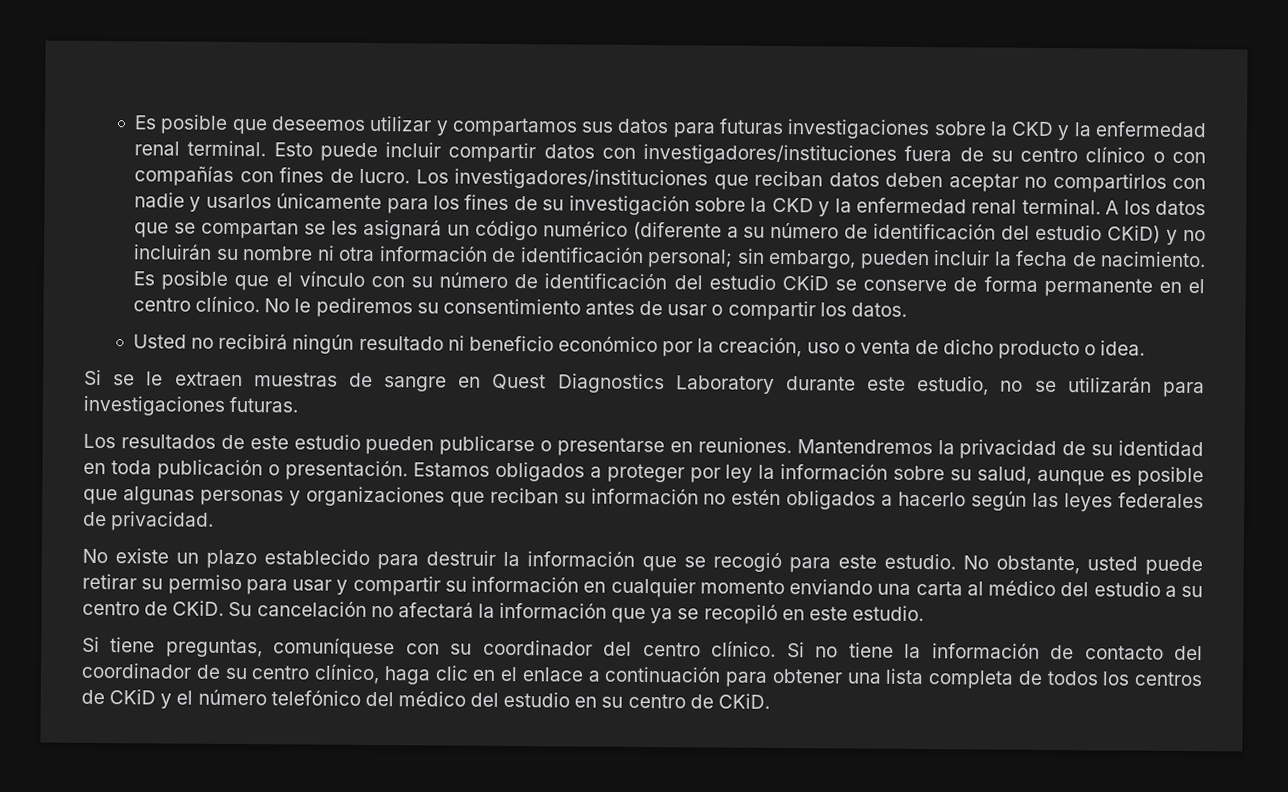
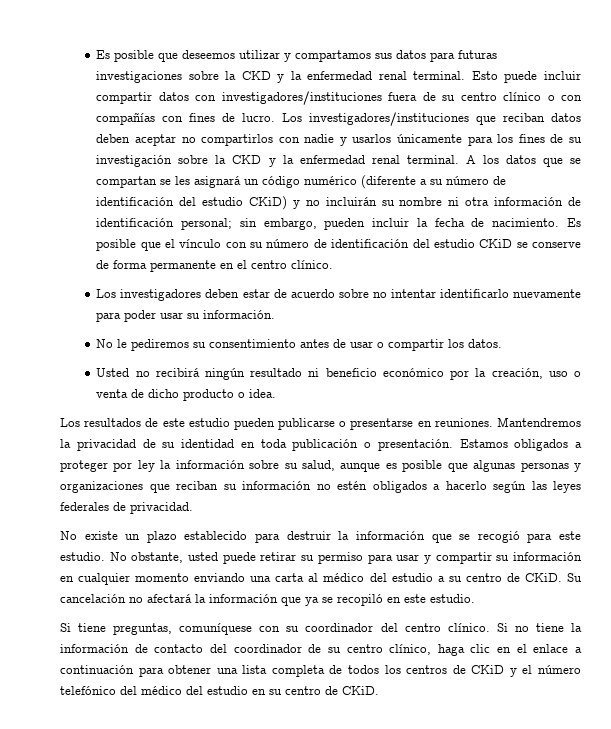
- Es posible que el vínculo con su número de identificación del estudio CKiD se conserve de forma permanente en el centro clínico. No le pediremos su consentimiento antes de usar o compartir los datos.
+ Es posible que el vínculo con su número de identificación del estudio CKiD se conserve de forma permanente en el centro clínico.
+ Los investigadores deben estar de acuerdo sobre no intentar identificarlo nuevamente para poder usar su información.
+ No le pediremos su consentimiento antes de usar o compartir los datos.
- Si se le extraen muestras de sangre en Quest Diagnostics Laboratory durante este estudio, no se utilizarán para investigaciones futuras.

